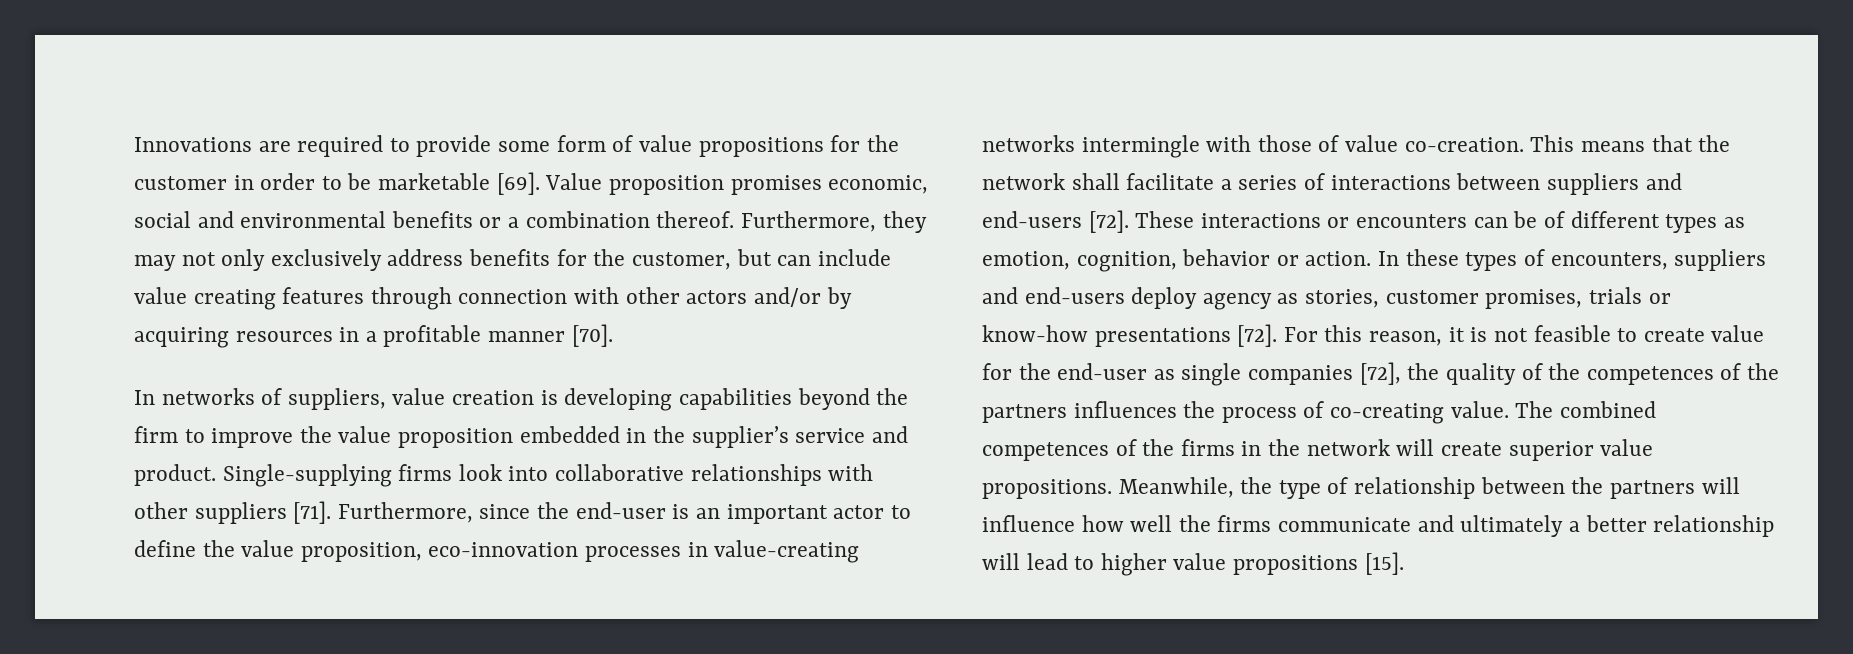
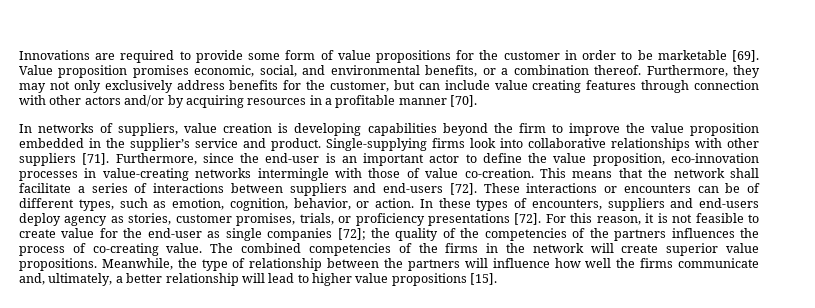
- Value proposition promises economic, social and environmental benefits or a combination thereof.
+ Value proposition promises economic, social, and environmental benefits, or a combination thereof.
- These interactions or encounters can be of different types as emotion, cognition, behavior or action.
+ These interactions or encounters can be of different types, such as emotion, cognition, behavior, or action.
- In these types of encounters, suppliers and end-users deploy agency as stories, customer promises, trials or know-how presentations [72].
+ In these types of encounters, suppliers and end-users deploy agency as stories, customer promises, trials, or proficiency presentations [72].
- For this reason, it is not feasible to create value for the end-user as single companies [72], the quality of the competences of the partners influences the process of co-creating value.
+ For this reason, it is not feasible to create value for the end-user as single companies [72]; the quality of the competencies of the partners influences the process of co-creating value.
- The combined competences of the firms in the network will create superior value propositions.
+ The combined competencies of the firms in the network will create superior value propositions.
- Meanwhile, the type of relationship between the partners will influence how well the firms communicate and ultimately a better relationship will lead to higher value propositions [15].
+ Meanwhile, the type of relationship between the partners will influence how well the firms communicate and, ultimately, a better relationship will lead to higher value propositions [15].

